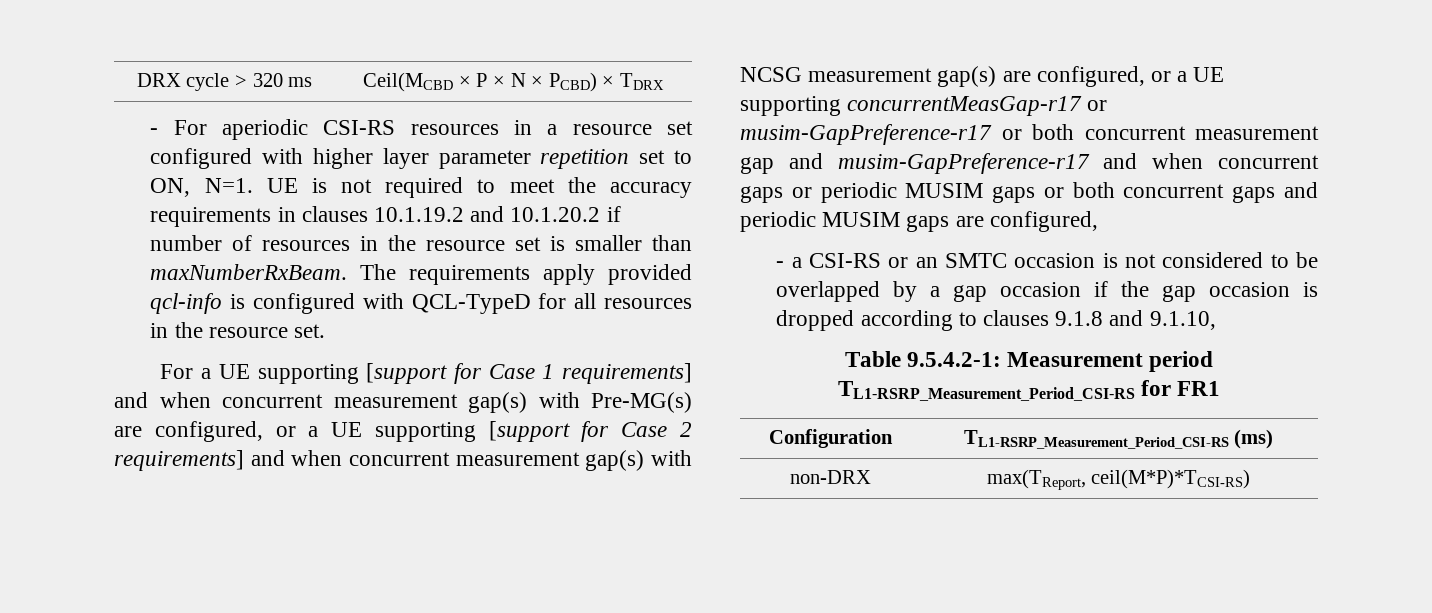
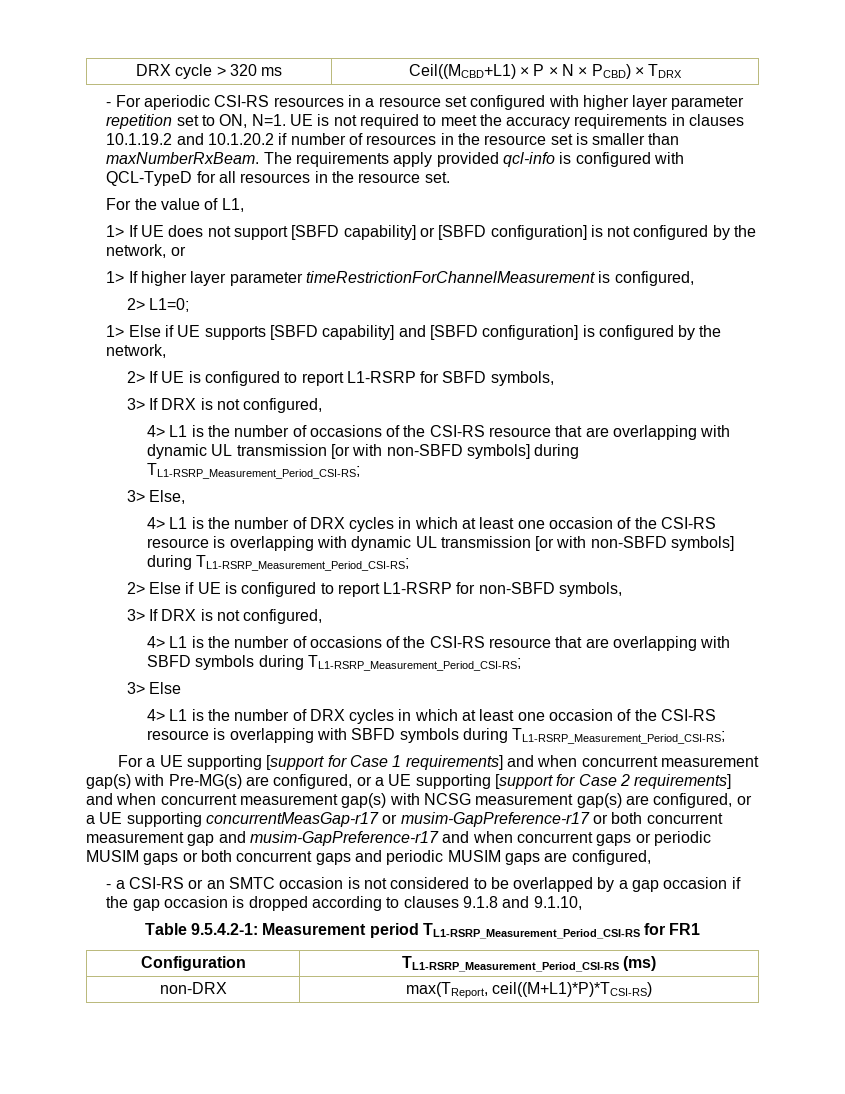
- DRX cycle > 320 ms | Ceil(MCBD × P × N × PCBD) × TDRX
+ DRX cycle > 320 ms | Ceil((MCBD+L1) × P × N × PCBD) × TDRX
+ For the value of L1,
+ 1> If UE does not support [SBFD capability] or [SBFD configuration] is not configured by the network, or
+ 1> If higher layer parameter timeRestrictionForChannelMeasurement is configured,
+ 2> L1=0;
+ 1> Else if UE supports [SBFD capability] and [SBFD configuration] is configured by the network,
+ 2> If UE is configured to report L1-RSRP for SBFD symbols,
+ 3> If DRX is not configured,
+ 4> L1 is the number of occasions of the CSI-RS resource that are overlapping with dynamic UL transmission [or with non-SBFD symbols] during TL1-RSRP_Measurement_Period_CSI-RS;
+ 3> Else,
+ 4> L1 is the number of DRX cycles in which at least one occasion of the CSI-RS resource is overlapping with dynamic UL transmission [or with non-SBFD symbols] during TL1-RSRP_Measurement_Period_CSI-RS;
+ 2> Else if UE is configured to report L1-RSRP for non-SBFD symbols,
+ 3> If DRX is not configured,
+ 4> L1 is the number of occasions of the CSI-RS resource that are overlapping with SBFD symbols during TL1-RSRP_Measurement_Period_CSI-RS;
+ 3> Else
+ 4> L1 is the number of DRX cycles in which at least one occasion of the CSI-RS resource is overlapping with SBFD symbols during TL1-RSRP_Measurement_Period_CSI-RS;
- non-DRX | max(TReport, ceil(M*P)*TCSI-RS)
+ non-DRX | max(TReport, ceil((M+L1)*P)*TCSI-RS)

